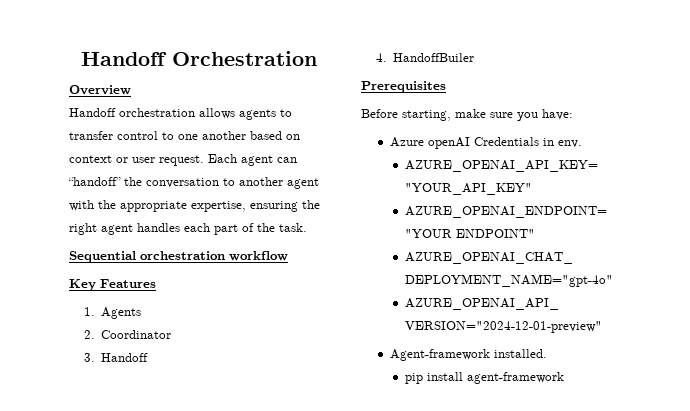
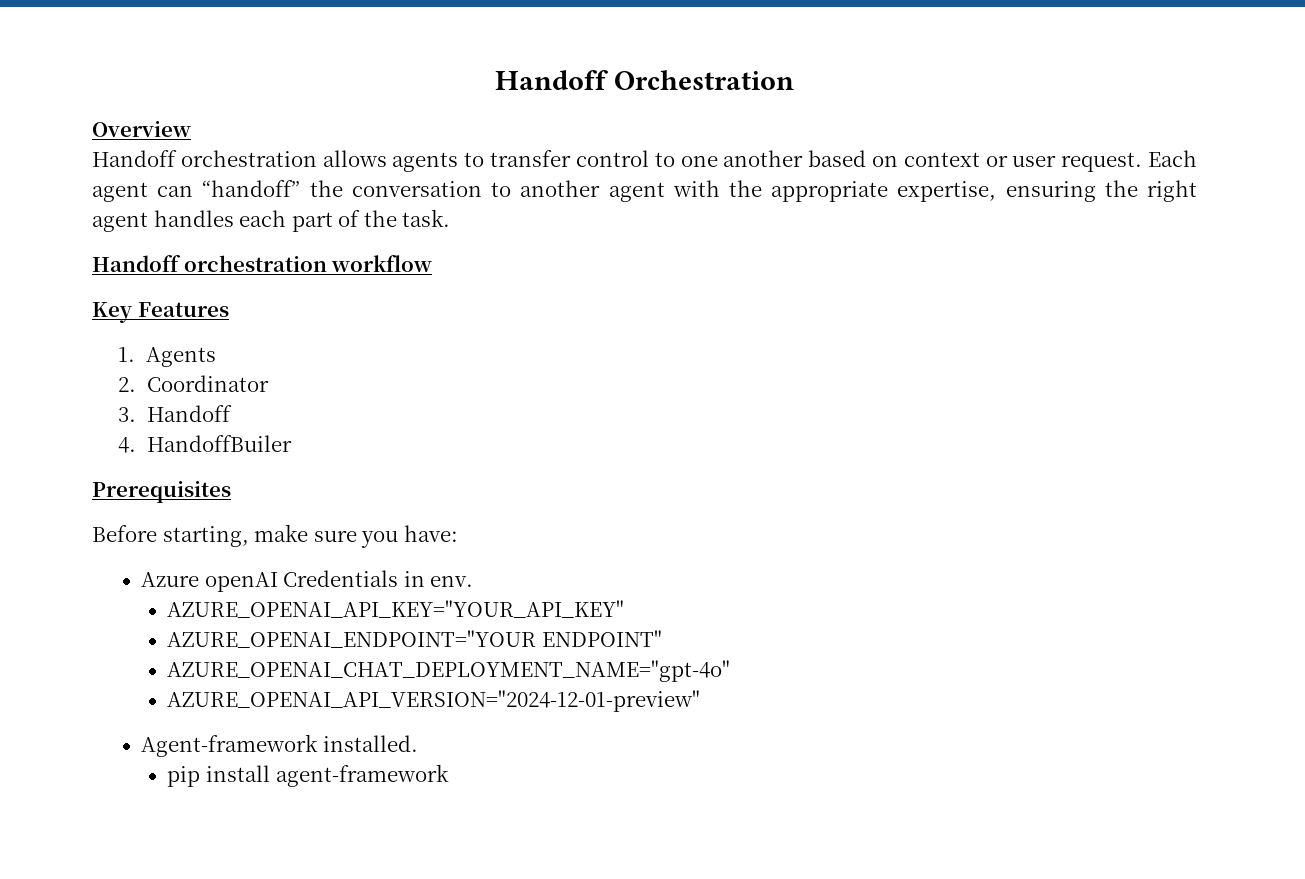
- Sequential orchestration workflow
+ Handoff orchestration workflow

